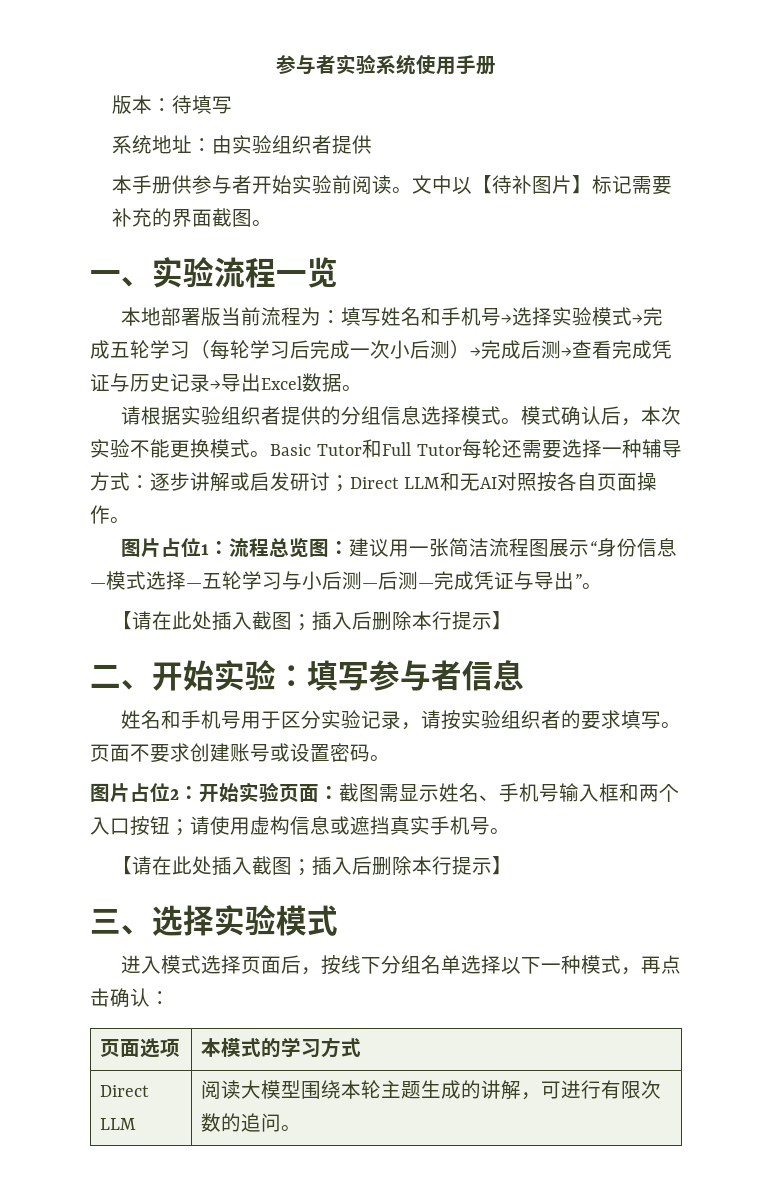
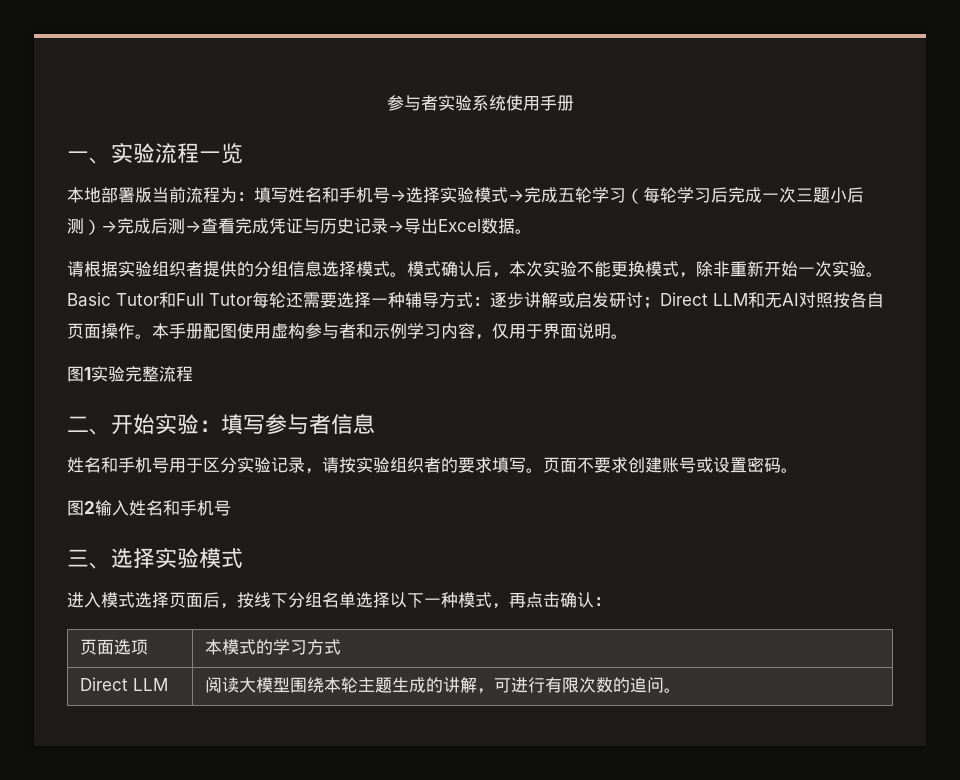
- 版本：待填写
- 系统地址：由实验组织者提供
- 本手册供参与者开始实验前阅读。文中以【待补图片】标记需要补充的界面截图。
- 本地部署版当前流程为：填写姓名和手机号→选择实验模式→完成五轮学习（每轮学习后完成一次小后测）→完成后测→查看完成凭证与历史记录→导出Excel数据。
+ 本地部署版当前流程为：填写姓名和手机号→选择实验模式→完成五轮学习（每轮学习后完成一次三题小后测）→完成后测→查看完成凭证与历史记录→导出Excel数据。
- 模式确认后，本次实验不能更换模式。
+ 模式确认后，本次实验不能更换模式，除非重新开始一次实验。
- Basic Tutor和Full Tutor每轮还需要选择一种辅导方式：逐步讲解或启发研讨；Direct LLM和无AI对照按各自页面操作。
- 图片占位1：流程总览图：建议用一张简洁流程图展示“身份信息—模式选择—五轮学习与小后测—后测—完成凭证与导出”。
- 【请在此处插入截图；插入后删除本行提示】
+ Basic Tutor和Full Tutor每轮还需要选择一种辅导方式：逐步讲解或启发研讨；Direct LLM和无AI对照按各自页面操作。本手册配图使用虚构参与者和示例学习内容，仅用于界面说明。
+ 图1实验完整流程
- 图片占位2：开始实验页面：截图需显示姓名、手机号输入框和两个入口按钮；请使用虚构信息或遮挡真实手机号。
- 【请在此处插入截图；插入后删除本行提示】
+ 图2输入姓名和手机号

